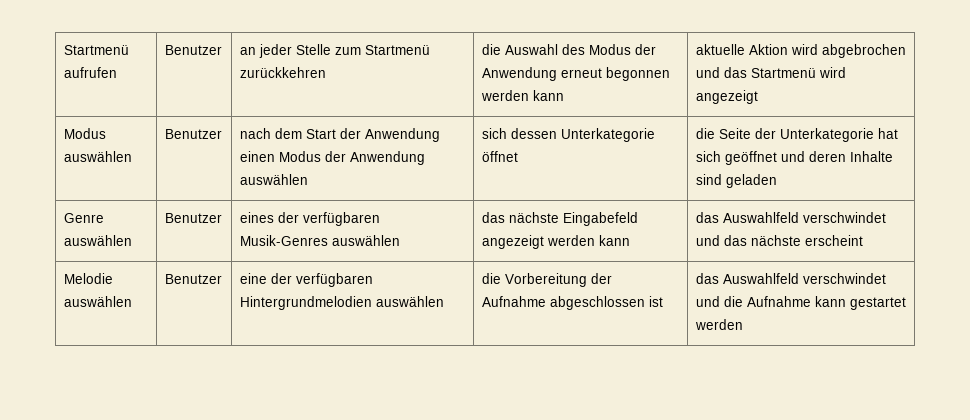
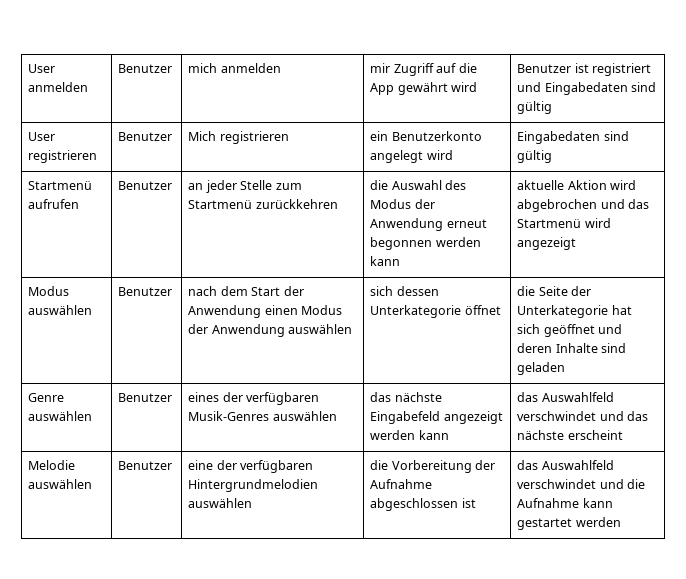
+ User anmelden | Benutzer | mich anmelden | mir Zugriff auf die App gewährt wird | Benutzer ist registriert und Eingabedaten sind gültig
+ User registrieren | Benutzer | Mich registrieren | ein Benutzerkonto angelegt wird | Eingabedaten sind gültig

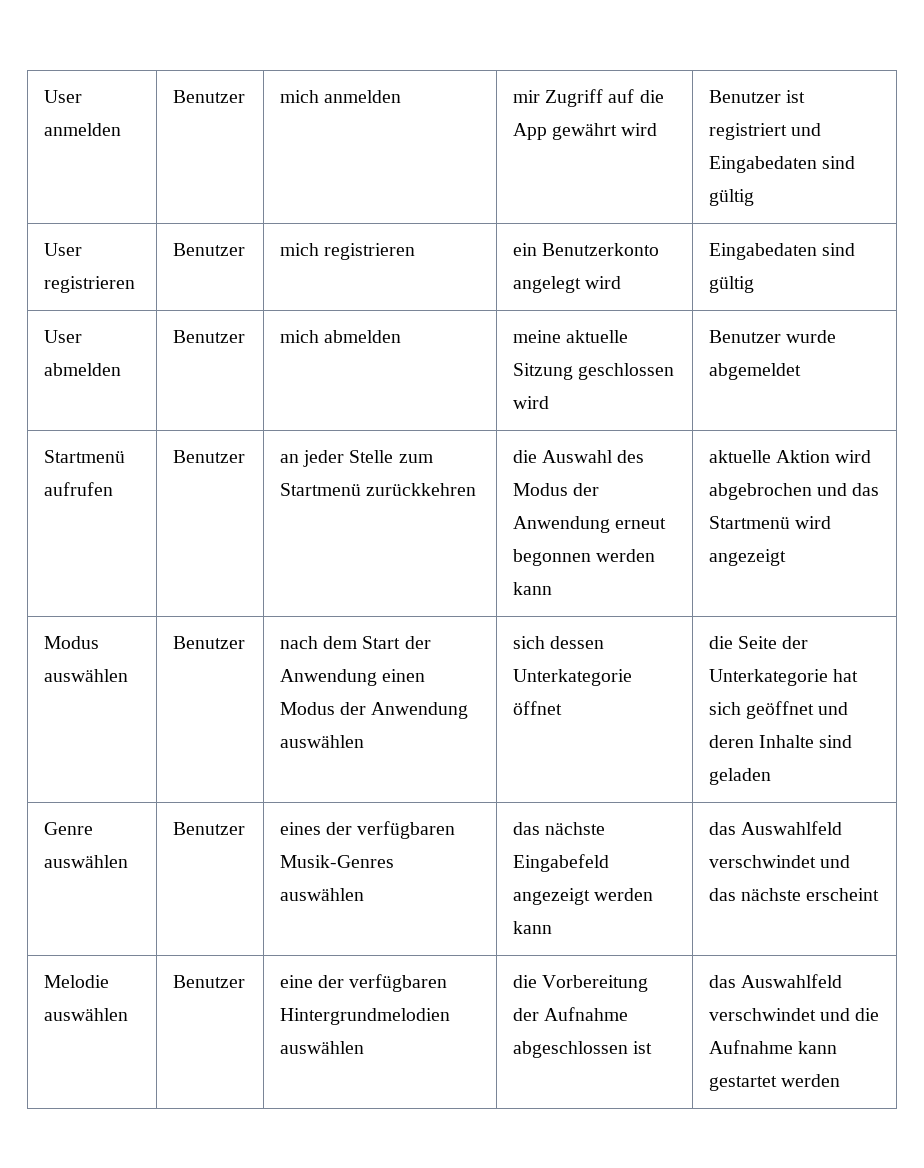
- User registrieren | Benutzer | Mich registrieren | ein Benutzerkonto angelegt wird | Eingabedaten sind gültig
+ User registrieren | Benutzer | mich registrieren | ein Benutzerkonto angelegt wird | Eingabedaten sind gültig
+ User abmelden | Benutzer | mich abmelden | meine aktuelle Sitzung geschlossen wird | Benutzer wurde abgemeldet

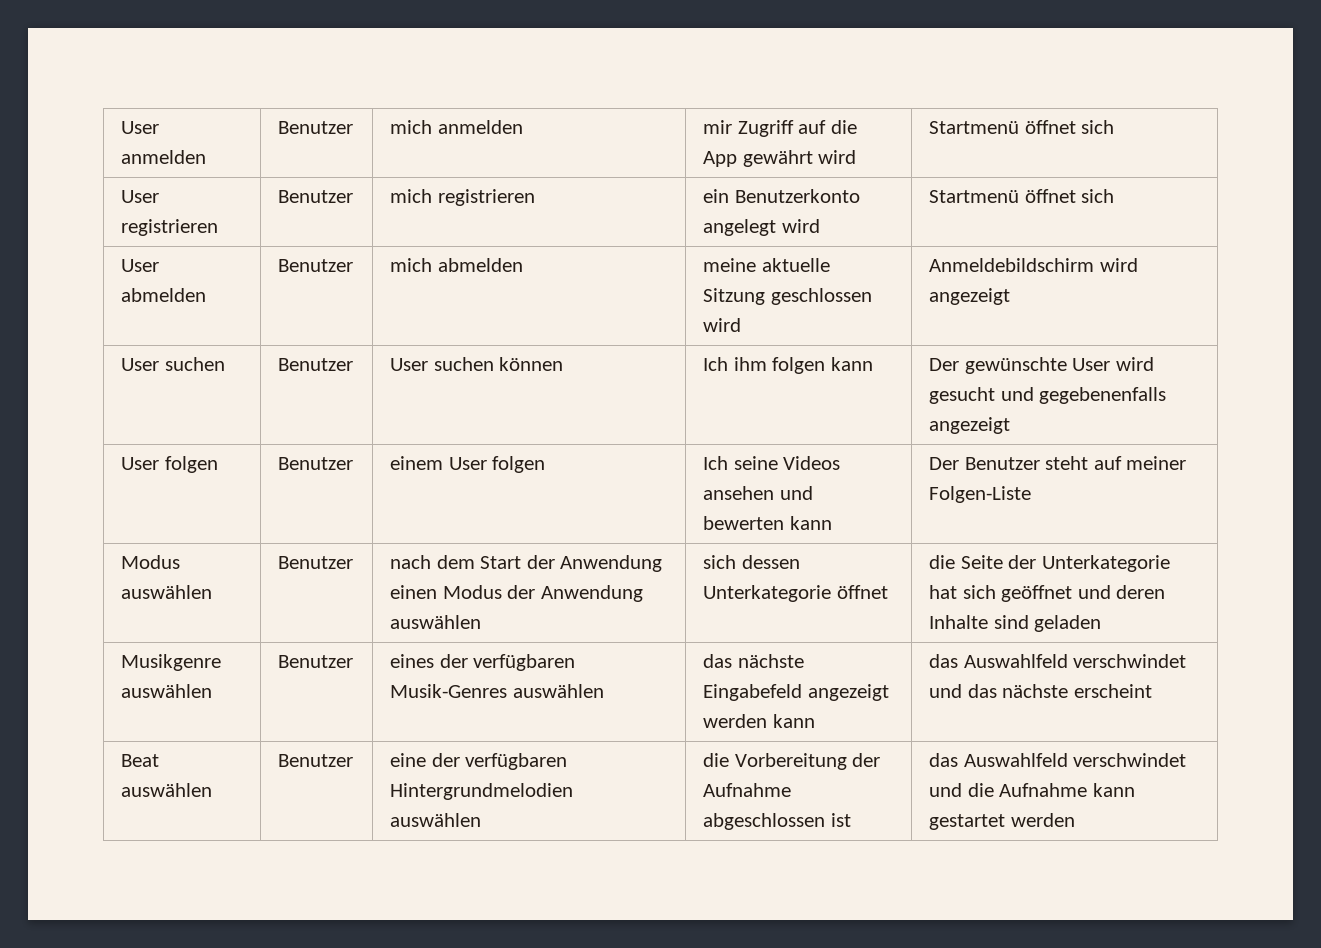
- User anmelden | Benutzer | mich anmelden | mir Zugriff auf die App gewährt wird | Benutzer ist registriert und Eingabedaten sind gültig
+ User anmelden | Benutzer | mich anmelden | mir Zugriff auf die App gewährt wird | Startmenü öffnet sich
- User registrieren | Benutzer | mich registrieren | ein Benutzerkonto angelegt wird | Eingabedaten sind gültig
+ User registrieren | Benutzer | mich registrieren | ein Benutzerkonto angelegt wird | Startmenü öffnet sich
- User abmelden | Benutzer | mich abmelden | meine aktuelle Sitzung geschlossen wird | Benutzer wurde abgemeldet
- Startmenü aufrufen | Benutzer | an jeder Stelle zum Startmenü zurückkehren | die Auswahl des Modus der Anwendung erneut begonnen werden kann | aktuelle Aktion wird abgebrochen und das Startmenü wird angezeigt
+ User abmelden | Benutzer | mich abmelden | meine aktuelle Sitzung geschlossen wird | Anmeldebildschirm wird angezeigt
+ User suchen | Benutzer | User suchen können | Ich ihm folgen kann | Der gewünschte User wird gesucht und gegebenenfalls angezeigt
+ User folgen | Benutzer | einem User folgen | Ich seine Videos ansehen und bewerten kann | Der Benutzer steht auf meiner Folgen-Liste
- Genre auswählen | Benutzer | eines der verfügbaren Musik-Genres auswählen | das nächste Eingabefeld angezeigt werden kann | das Auswahlfeld verschwindet und das nächste erscheint
+ Musikgenre auswählen | Benutzer | eines der verfügbaren Musik-Genres auswählen | das nächste Eingabefeld angezeigt werden kann | das Auswahlfeld verschwindet und das nächste erscheint
- Melodie auswählen | Benutzer | eine der verfügbaren Hintergrundmelodien auswählen | die Vorbereitung der Aufnahme abgeschlossen ist | das Auswahlfeld verschwindet und die Aufnahme kann gestartet werden
+ Beat auswählen | Benutzer | eine der verfügbaren Hintergrundmelodien auswählen | die Vorbereitung der Aufnahme abgeschlossen ist | das Auswahlfeld verschwindet und die Aufnahme kann gestartet werden

